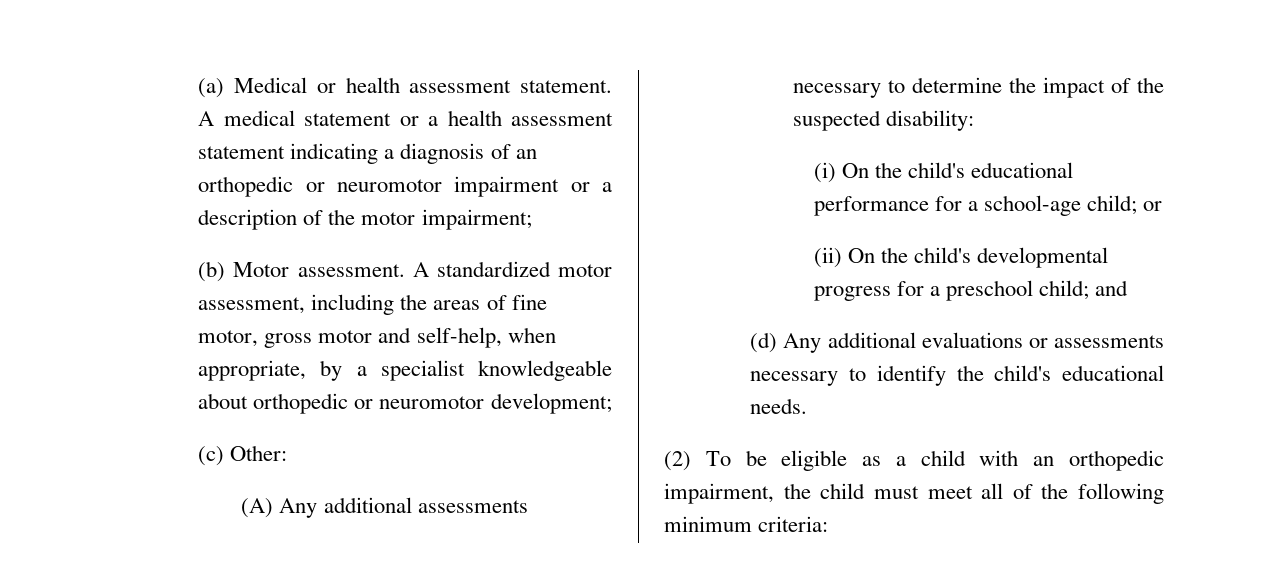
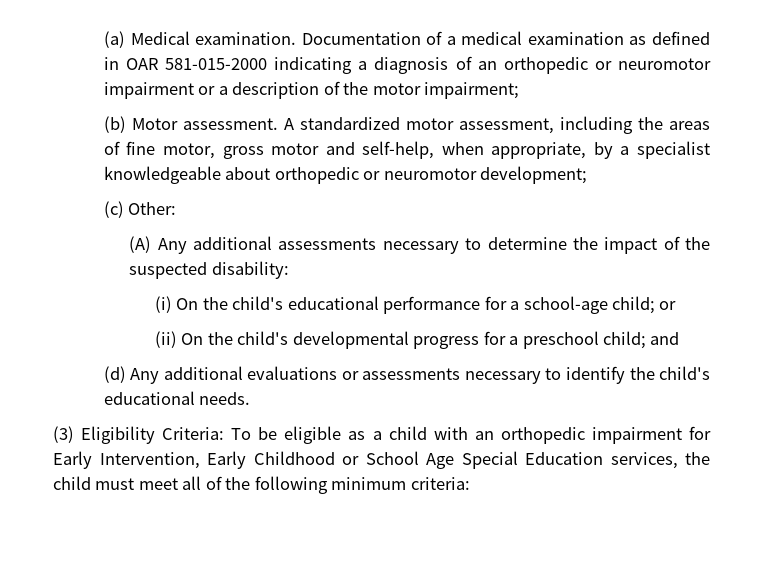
- (a) Medical or health assessment statement. A medical statement or a health assessment statement indicating a diagnosis of an orthopedic or neuromotor impairment or a description of the motor impairment;
+ (a) Medical examination. Documentation of a medical examination as defined in OAR 581-015-2000 indicating a diagnosis of an orthopedic or neuromotor impairment or a description of the motor impairment;
- (2) To be eligible as a child with an orthopedic impairment, the child must meet all of the following minimum criteria:
+ (3) Eligibility Criteria: To be eligible as a child with an orthopedic impairment for Early Intervention, Early Childhood or School Age Special Education services, the child must meet all of the following minimum criteria:

